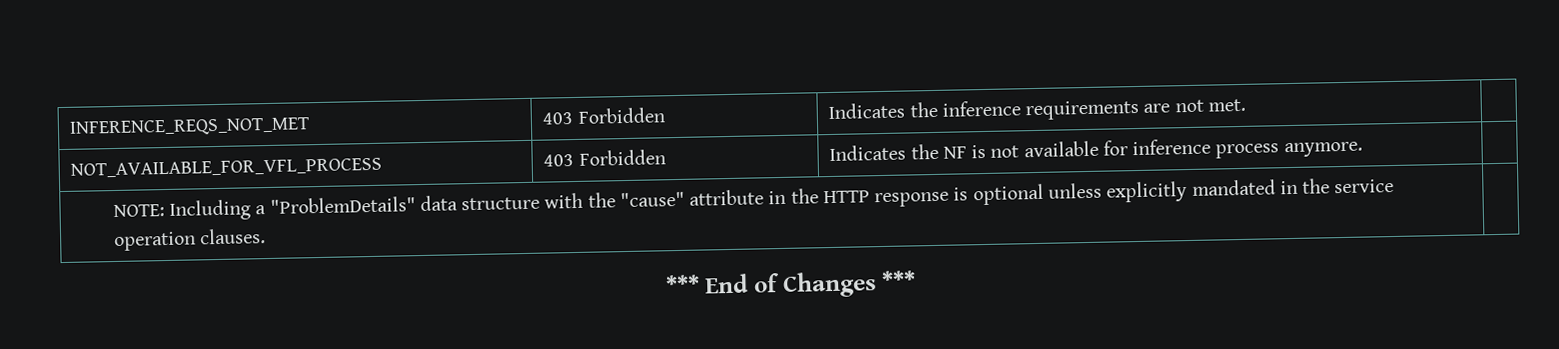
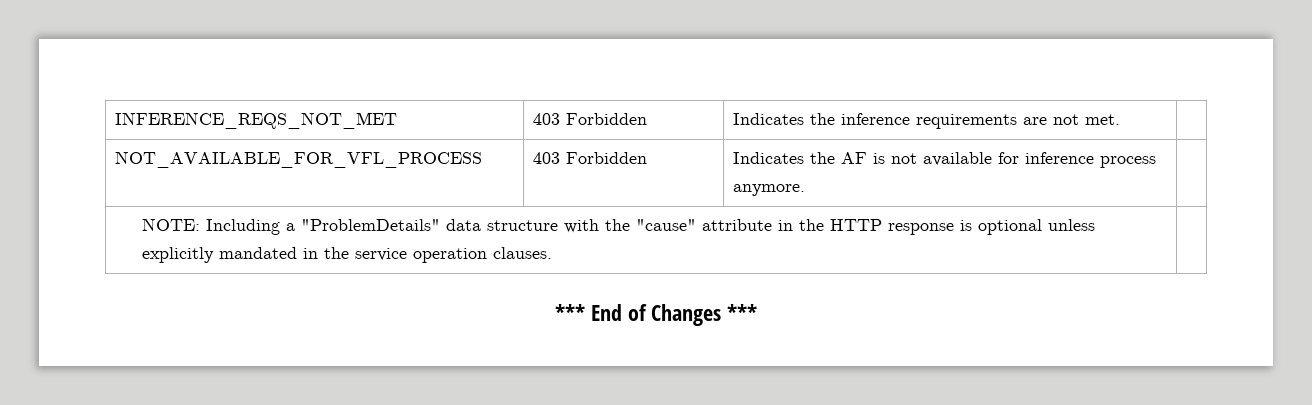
- NOT_AVAILABLE_FOR_VFL_PROCESS | 403 Forbidden | Indicates the NF is not available for inference process anymore. |
+ NOT_AVAILABLE_FOR_VFL_PROCESS | 403 Forbidden | Indicates the AF is not available for inference process anymore. |

